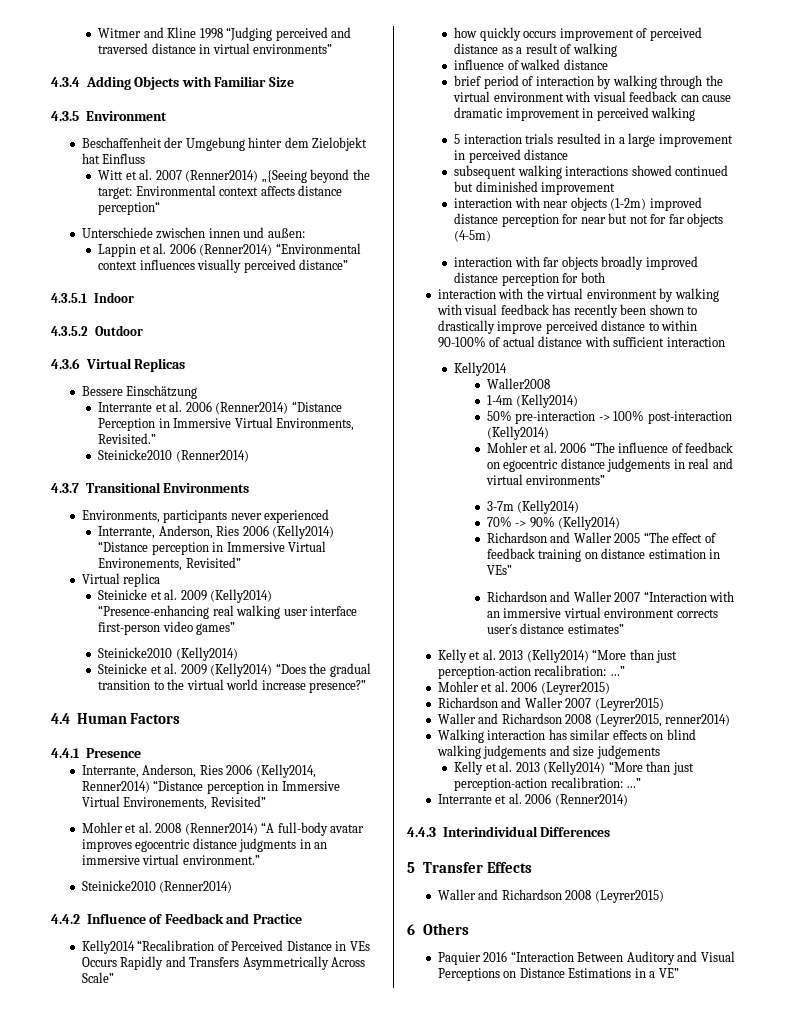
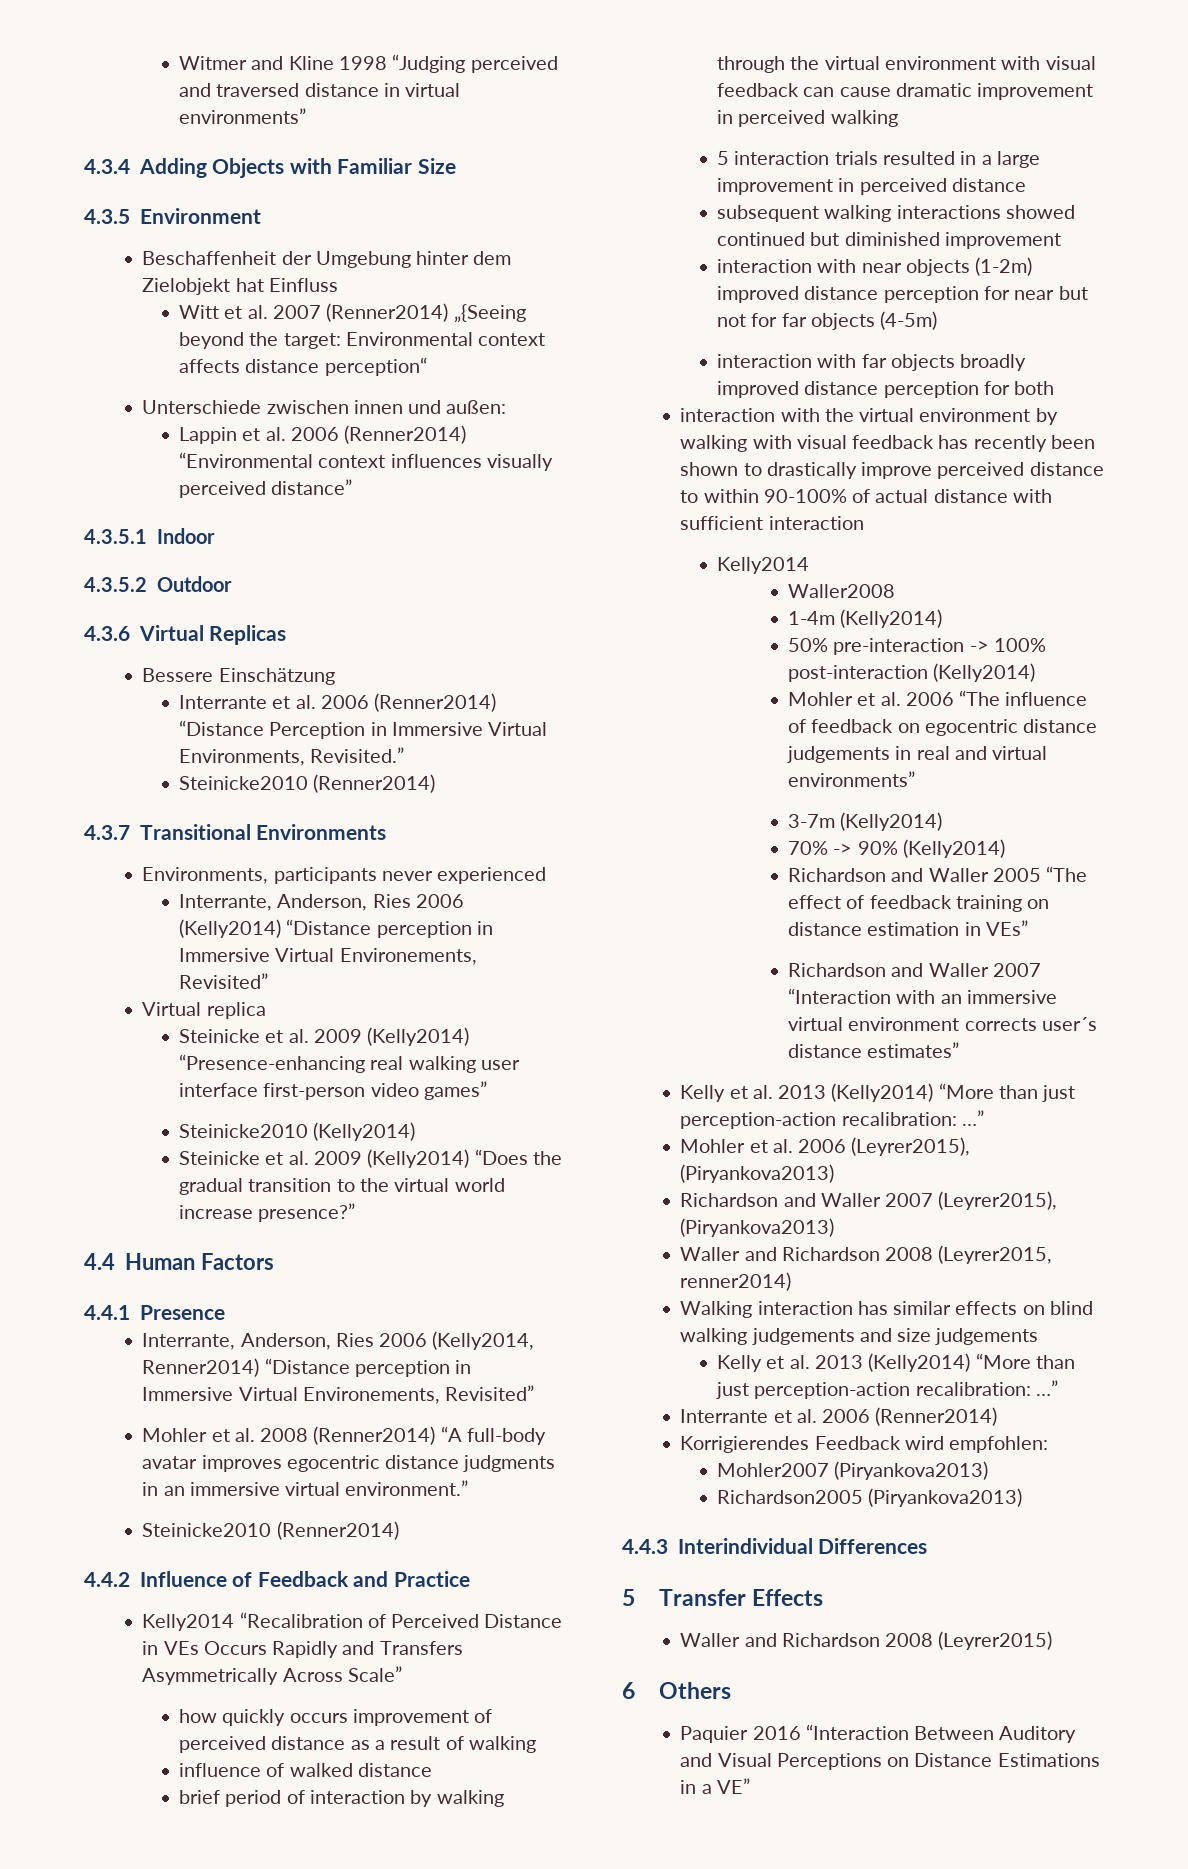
- Mohler et al. 2006 (Leyrer2015)
- Richardson and Waller 2007 (Leyrer2015)
+ Mohler et al. 2006 (Leyrer2015), (Piryankova2013)
+ Richardson and Waller 2007 (Leyrer2015), (Piryankova2013)
+ Korrigierendes Feedback wird empfohlen:
+ Mohler2007 (Piryankova2013)
+ Richardson2005 (Piryankova2013)

